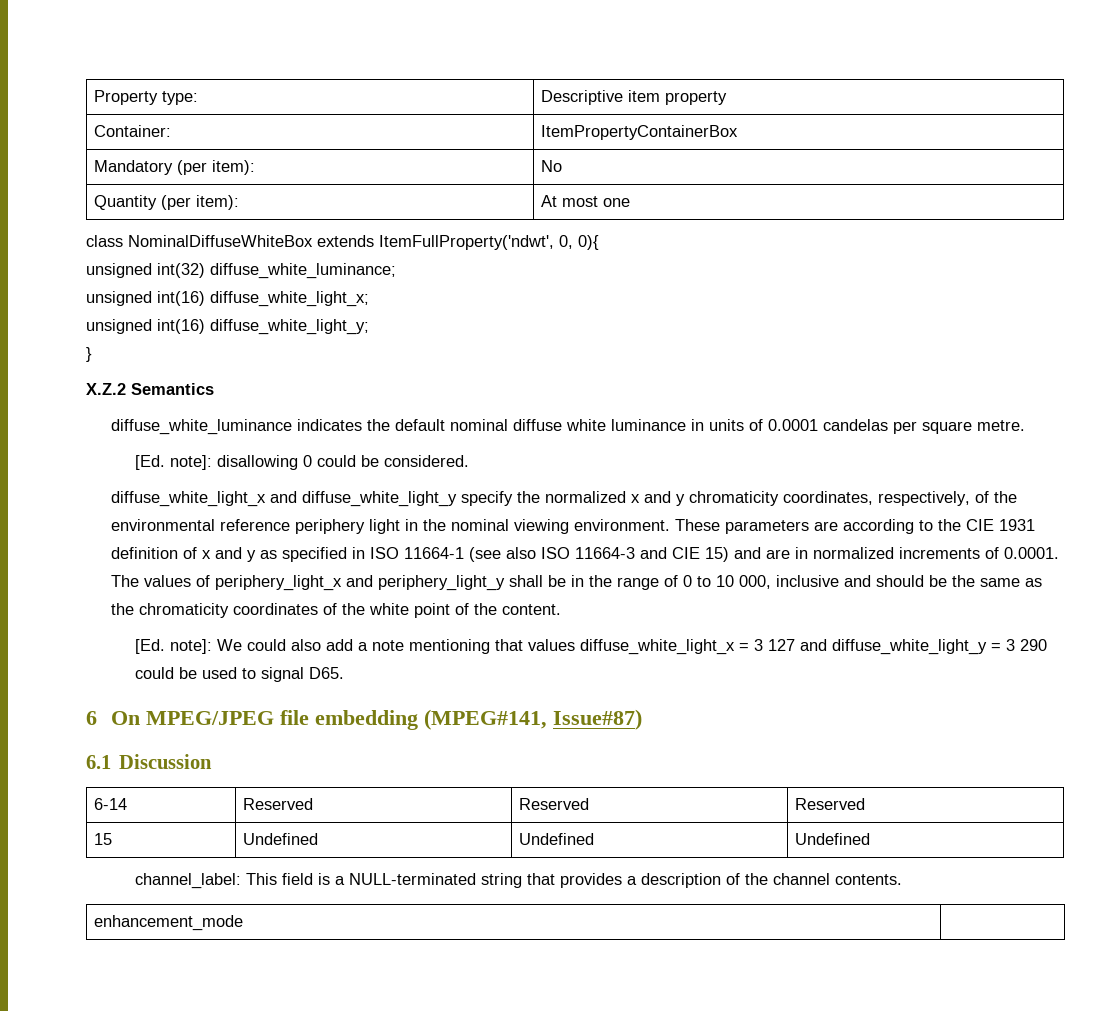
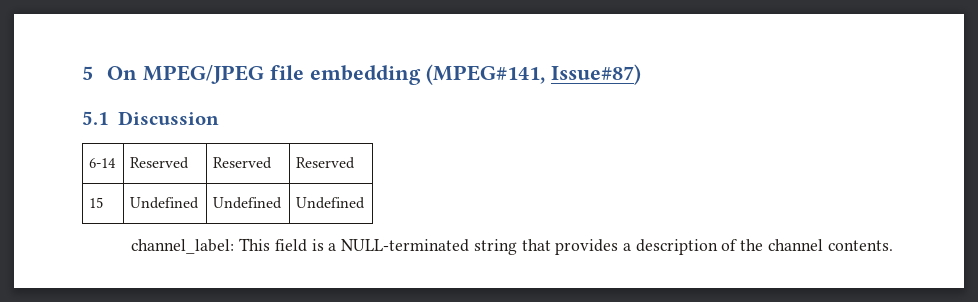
- Property type: | Descriptive item property
- Container: | ItemPropertyContainerBox
- Mandatory (per item): | No
- Quantity (per item): | At most one
- class NominalDiffuseWhiteBox extends ItemFullProperty('ndwt', 0, 0){
- unsigned int(32) diffuse_white_luminance;
- unsigned int(16) diffuse_white_light_x;
- unsigned int(16) diffuse_white_light_y;
- }
- X.Z.2 Semantics
- diffuse_white_luminance indicates the default nominal diffuse white luminance in units of 0.0001 candelas per square metre.
- [Ed. note]: disallowing 0 could be considered.
- diffuse_white_light_x and diffuse_white_light_y specify the normalized x and y chromaticity coordinates, respectively, of the environmental reference periphery light in the nominal viewing environment. These parameters are according to the CIE 1931 definition of x and y as specified in ISO 11664-1 (see also ISO 11664-3 and CIE 15) and are in normalized increments of 0.0001. The values of periphery_light_x and periphery_light_y shall be in the range of 0 to 10 000, inclusive and should be the same as the chromaticity coordinates of the white point of the content.
- [Ed. note]: We could also add a note mentioning that values diffuse_white_light_x = 3 127 and diffuse_white_light_y = 3 290 could be used to signal D65.
- 6 On MPEG/JPEG file embedding (MPEG#141, Issue#87)
+ 5 On MPEG/JPEG file embedding (MPEG#141, Issue#87)
- 6.1 Discussion
+ 5.1 Discussion
- enhancement_mode |

